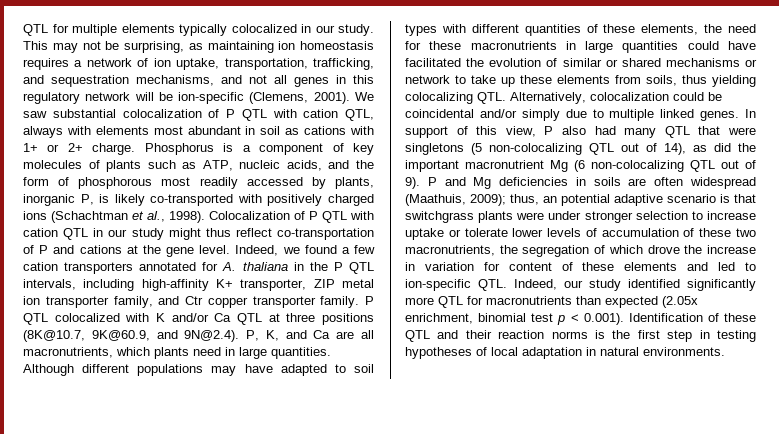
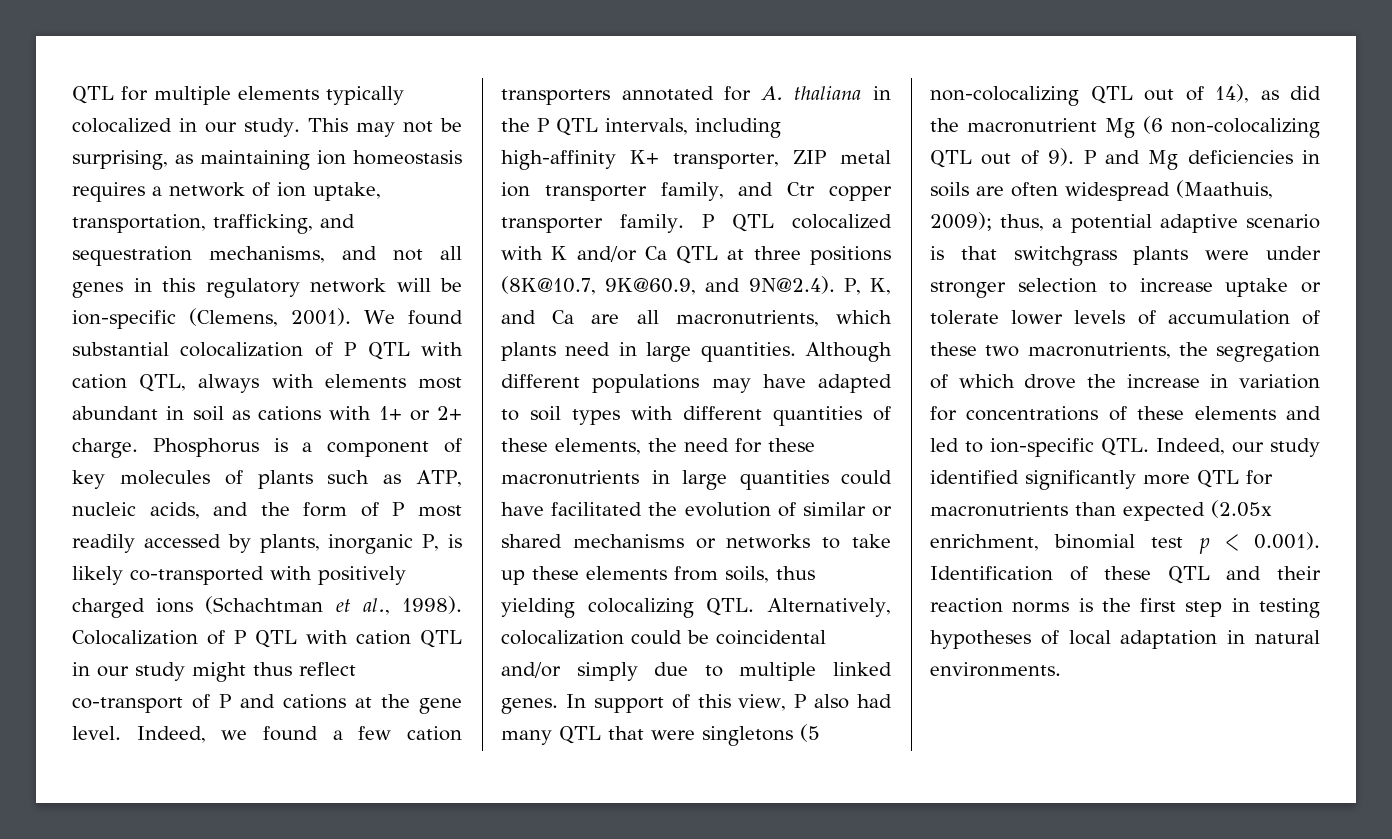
- We saw substantial colocalization of P QTL with cation QTL, always with elements most abundant in soil as cations with 1+ or 2+ charge.
+ We found substantial colocalization of P QTL with cation QTL, always with elements most abundant in soil as cations with 1+ or 2+ charge.
- Phosphorus is a component of key molecules of plants such as ATP, nucleic acids, and the form of phosphorous most readily accessed by plants, inorganic P, is likely co-transported with positively charged ions (Schachtman et al., 1998).
+ Phosphorus is a component of key molecules of plants such as ATP, nucleic acids, and the form of P most readily accessed by plants, inorganic P, is likely co-transported with positively charged ions (Schachtman et al., 1998).
- Colocalization of P QTL with cation QTL in our study might thus reflect co-transportation of P and cations at the gene level.
+ Colocalization of P QTL with cation QTL in our study might thus reflect co-transport of P and cations at the gene level.
- Although different populations may have adapted to soil types with different quantities of these elements, the need for these macronutrients in large quantities could have facilitated the evolution of similar or shared mechanisms or network to take up these elements from soils, thus yielding colocalizing QTL. Alternatively, colocalization could be coincidental and/or simply due to multiple linked genes.
+ Although different populations may have adapted to soil types with different quantities of these elements, the need for these macronutrients in large quantities could have facilitated the evolution of similar or shared mechanisms or networks to take up these elements from soils, thus yielding colocalizing QTL. Alternatively, colocalization could be coincidental and/or simply due to multiple linked genes.
- In support of this view, P also had many QTL that were singletons (5 non-colocalizing QTL out of 14), as did the important macronutrient Mg (6 non-colocalizing QTL out of 9).
+ In support of this view, P also had many QTL that were singletons (5 non-colocalizing QTL out of 14), as did the macronutrient Mg (6 non-colocalizing QTL out of 9).
- thus, an potential adaptive scenario is that switchgrass plants were under stronger selection to increase uptake or tolerate lower levels of accumulation of these two macronutrients, the segregation of which drove the increase in variation for content of these elements and led to ion-specific QTL. Indeed, our study identified significantly more QTL for macronutrients than expected (2.05x enrichment, binomial test p < 0.001). Identification of these QTL and their reaction norms is the first step in testing hypotheses of local adaptation in natural environments.
+ thus, a potential adaptive scenario is that switchgrass plants were under stronger selection to increase uptake or tolerate lower levels of accumulation of these two macronutrients, the segregation of which drove the increase in variation for concentrations of these elements and led to ion-specific QTL. Indeed, our study identified significantly more QTL for macronutrients than expected (2.05x enrichment, binomial test p < 0.001). Identification of these QTL and their reaction norms is the first step in testing hypotheses of local adaptation in natural environments.

